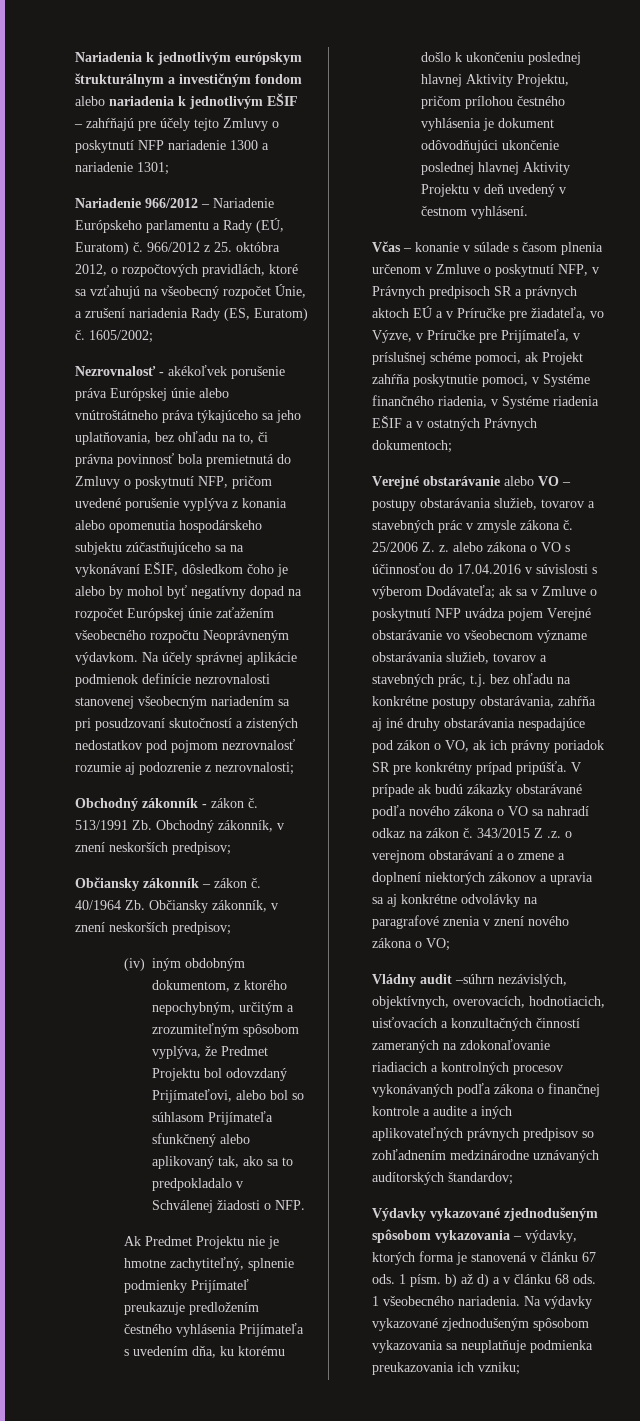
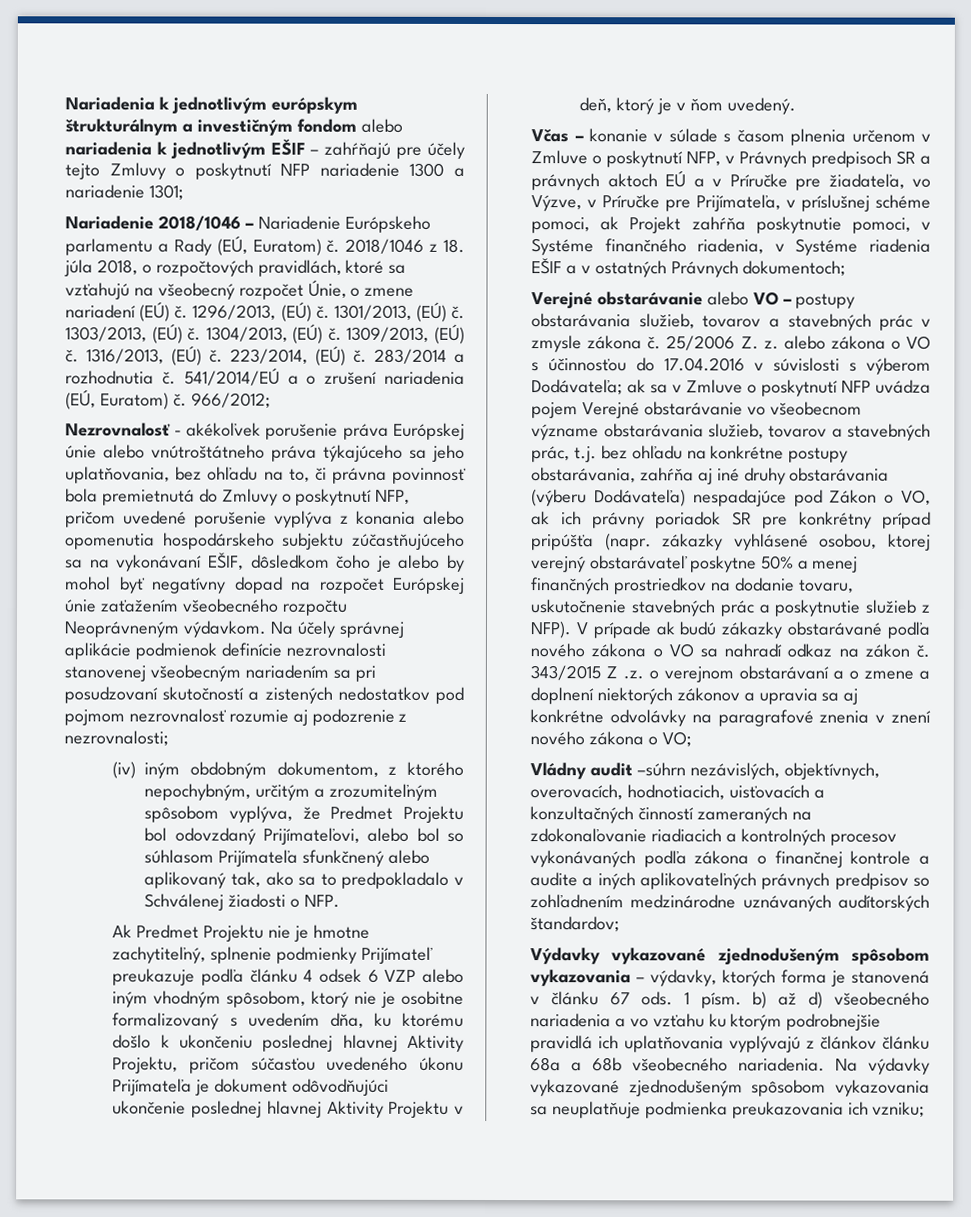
- Nariadenie 966/2012 – Nariadenie Európskeho parlamentu a Rady (EÚ, Euratom) č.
+ Nariadenie 2018/1046 – Nariadenie Európskeho parlamentu a Rady (EÚ, Euratom) č.
- 966/2012 z 25. októbra 2012, o rozpočtových pravidlách, ktoré sa vzťahujú na všeobecný rozpočet Únie, a zrušení nariadenia Rady (ES, Euratom) č. 1605/2002;
+ 2018/1046 z 18. júla 2018, o rozpočtových pravidlách, ktoré sa vzťahujú na všeobecný rozpočet Únie, o zmene nariadení (EÚ) č. 1296/2013, (EÚ) č. 1301/2013, (EÚ) č. 1303/2013, (EÚ) č. 1304/2013, (EÚ) č. 1309/2013, (EÚ) č. 1316/2013, (EÚ) č. 223/2014, (EÚ) č. 283/2014 a rozhodnutia č. 541/2014/EÚ a o zrušení nariadenia (EÚ, Euratom) č. 966/2012;
- Obchodný zákonník - zákon č. 513/1991 Zb. Obchodný zákonník, v znení neskorších predpisov;
- Občiansky zákonník – zákon č. 40/1964 Zb. Občiansky zákonník, v znení neskorších predpisov;
- Ak Predmet Projektu nie je hmotne zachytiteľný, splnenie podmienky Prijímateľ preukazuje predložením čestného vyhlásenia Prijímateľa s uvedením dňa, ku ktorému došlo k ukončeniu poslednej hlavnej Aktivity Projektu, pričom prílohou čestného vyhlásenia je dokument odôvodňujúci ukončenie poslednej hlavnej Aktivity Projektu v deň uvedený v čestnom vyhlásení.
+ Ak Predmet Projektu nie je hmotne zachytiteľný, splnenie podmienky Prijímateľ preukazuje podľa článku 4 odsek 6 VZP alebo iným vhodným spôsobom, ktorý nie je osobitne formalizovaný s uvedením dňa, ku ktorému došlo k ukončeniu poslednej hlavnej Aktivity Projektu, pričom súčasťou uvedeného úkonu Prijímateľa je dokument odôvodňujúci ukončenie poslednej hlavnej Aktivity Projektu v deň, ktorý je v ňom uvedený.
- 25/2006 Z. z. alebo zákona o VO s účinnosťou do 17.04.2016 v súvislosti s výberom Dodávateľa; ak sa v Zmluve o poskytnutí NFP uvádza pojem Verejné obstarávanie vo všeobecnom význame obstarávania služieb, tovarov a stavebných prác, t.j. bez ohľadu na konkrétne postupy obstarávania, zahŕňa aj iné druhy obstarávania nespadajúce pod zákon o VO, ak ich právny poriadok SR pre konkrétny prípad pripúšťa.
+ 25/2006 Z. z. alebo zákona o VO s účinnosťou do 17.04.2016 v súvislosti s výberom Dodávateľa; ak sa v Zmluve o poskytnutí NFP uvádza pojem Verejné obstarávanie vo všeobecnom význame obstarávania služieb, tovarov a stavebných prác, t.j. bez ohľadu na konkrétne postupy obstarávania, zahŕňa aj iné druhy obstarávania (výberu Dodávateľa) nespadajúce pod Zákon o VO, ak ich právny poriadok SR pre konkrétny prípad pripúšťa (napr. zákazky vyhlásené osobou, ktorej verejný obstarávateľ poskytne 50% a menej finančných prostriedkov na dodanie tovaru, uskutočnenie stavebných prác a poskytnutie služieb z NFP).
- 1 písm. b) až d) a v článku 68 ods. 1 všeobecného nariadenia.
+ 1 písm. b) až d) všeobecného nariadenia a vo vzťahu ku ktorým podrobnejšie pravidlá ich uplatňovania vyplývajú z článkov článku 68a a 68b všeobecného nariadenia.

